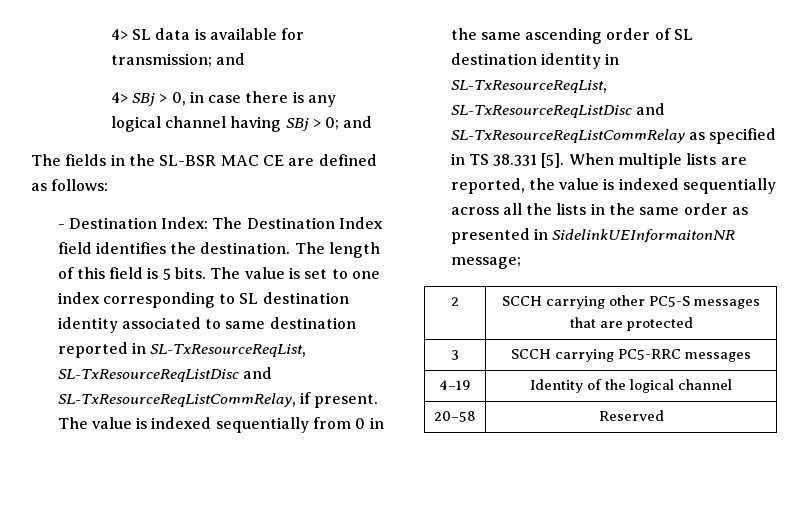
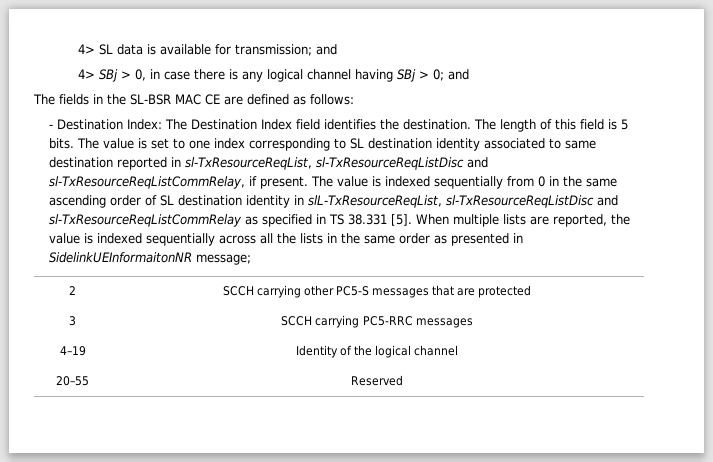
- The value is set to one index corresponding to SL destination identity associated to same destination reported in SL-TxResourceReqList, SL-TxResourceReqListDisc and SL-TxResourceReqListCommRelay, if present.
+ The value is set to one index corresponding to SL destination identity associated to same destination reported in sl-TxResourceReqList, sl-TxResourceReqListDisc and sl-TxResourceReqListCommRelay, if present.
- The value is indexed sequentially from 0 in the same ascending order of SL destination identity in SL-TxResourceReqList, SL-TxResourceReqListDisc and SL-TxResourceReqListCommRelay as specified in TS 38.331 [5].
+ The value is indexed sequentially from 0 in the same ascending order of SL destination identity in slL-TxResourceReqList, sl-TxResourceReqListDisc and sl-TxResourceReqListCommRelay as specified in TS 38.331 [5].
- 20–58 | Reserved
+ 20–55 | Reserved

